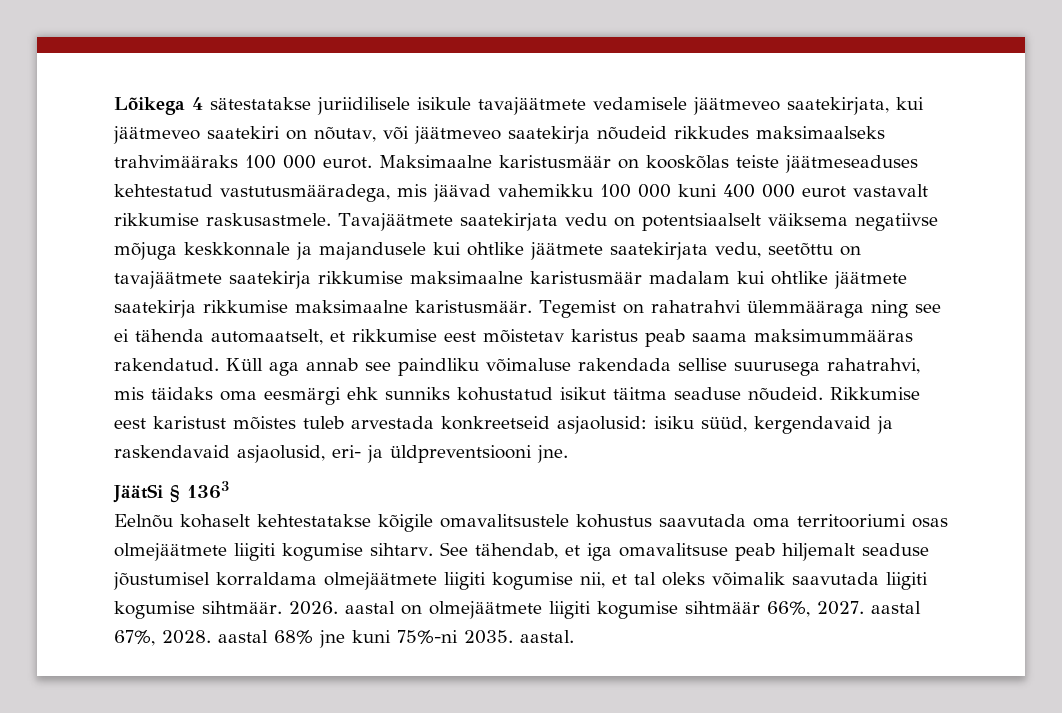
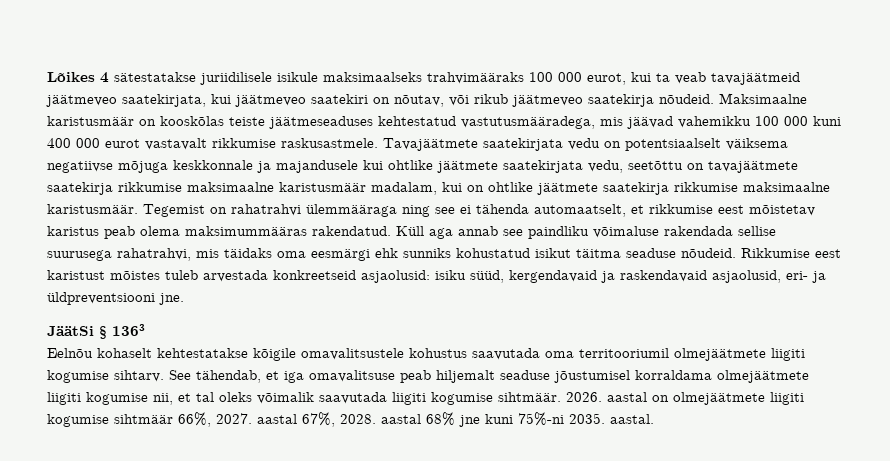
- Lõikega 4 sätestatakse juriidilisele isikule tavajäätmete vedamisele jäätmeveo saatekirjata, kui jäätmeveo saatekiri on nõutav, või jäätmeveo saatekirja nõudeid rikkudes maksimaalseks trahvimääraks 100 000 eurot.
+ Lõikes 4 sätestatakse juriidilisele isikule maksimaalseks trahvimääraks 100 000 eurot, kui ta veab tavajäätmeid jäätmeveo saatekirjata, kui jäätmeveo saatekiri on nõutav, või rikub jäätmeveo saatekirja nõudeid.
- Tavajäätmete saatekirjata vedu on potentsiaalselt väiksema negatiivse mõjuga keskkonnale ja majandusele kui ohtlike jäätmete saatekirjata vedu, seetõttu on tavajäätmete saatekirja rikkumise maksimaalne karistusmäär madalam kui ohtlike jäätmete saatekirja rikkumise maksimaalne karistusmäär.
+ Tavajäätmete saatekirjata vedu on potentsiaalselt väiksema negatiivse mõjuga keskkonnale ja majandusele kui ohtlike jäätmete saatekirjata vedu, seetõttu on tavajäätmete saatekirja rikkumise maksimaalne karistusmäär madalam, kui on ohtlike jäätmete saatekirja rikkumise maksimaalne karistusmäär.
- Tegemist on rahatrahvi ülemmääraga ning see ei tähenda automaatselt, et rikkumise eest mõistetav karistus peab saama maksimummääras rakendatud.
+ Tegemist on rahatrahvi ülemmääraga ning see ei tähenda automaatselt, et rikkumise eest mõistetav karistus peab olema maksimummääras rakendatud.
- Eelnõu kohaselt kehtestatakse kõigile omavalitsustele kohustus saavutada oma territooriumi osas olmejäätmete liigiti kogumise sihtarv.
+ Eelnõu kohaselt kehtestatakse kõigile omavalitsustele kohustus saavutada oma territooriumil olmejäätmete liigiti kogumise sihtarv.

